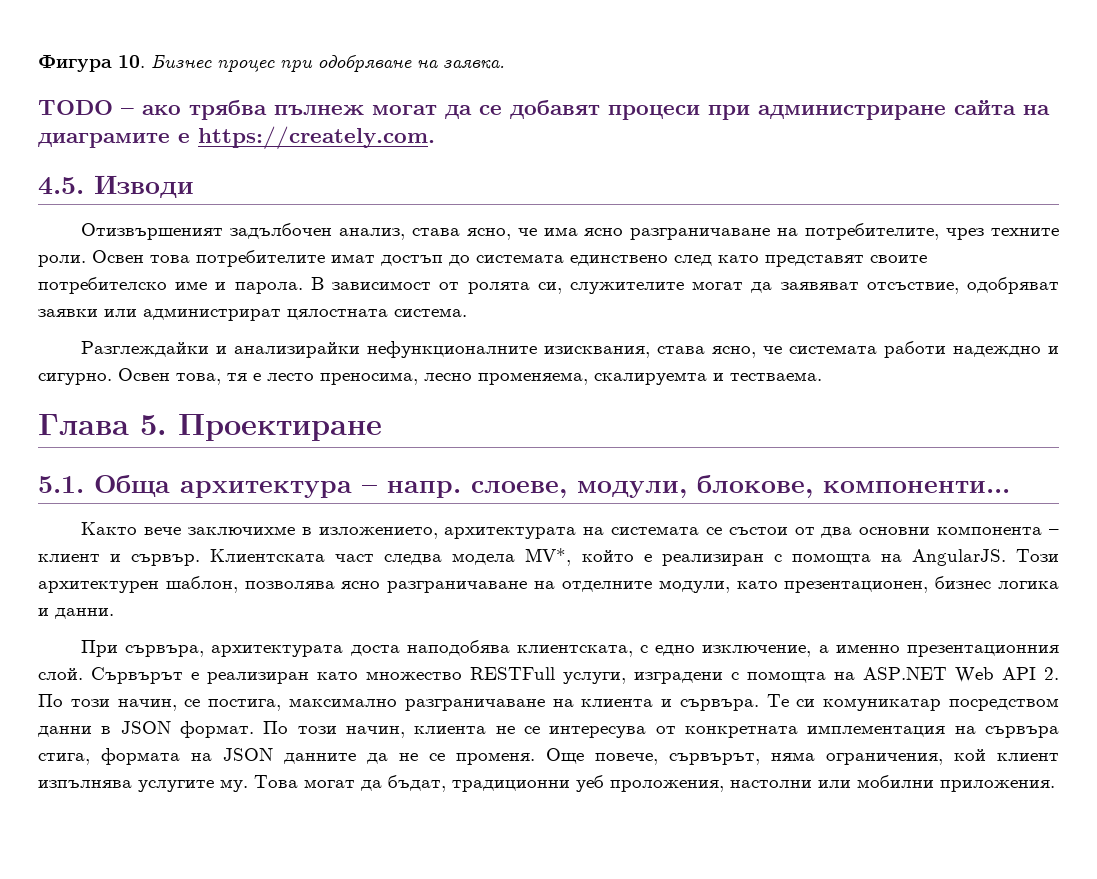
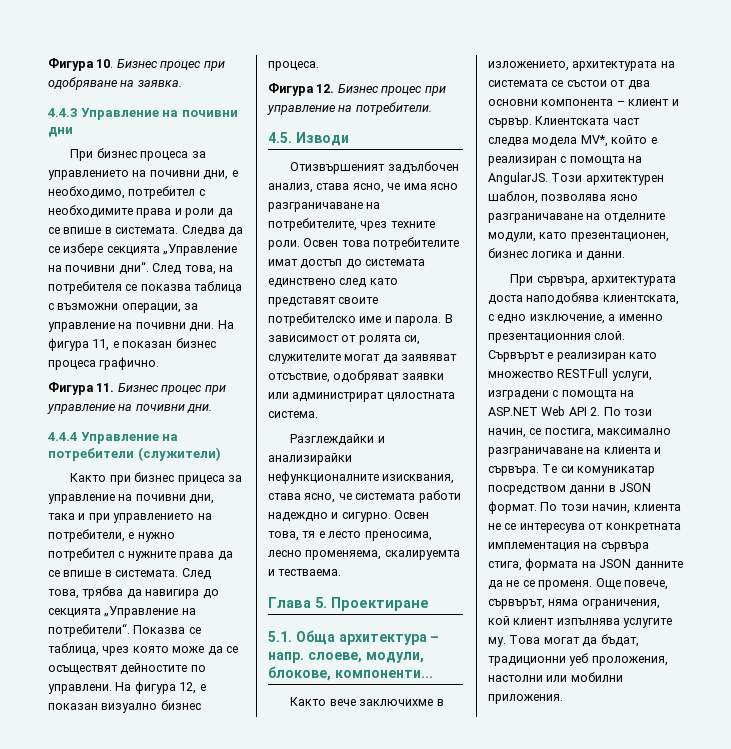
- TODO – ако трябва пълнеж могат да се добавят процеси при администриране сайта на диаграмите е https://creately.com.
+ 4.4.3 Управление на почивни дни
+ При бизнес процеса за управлението на почивни дни, е необходимо, потребител с необходимите права и роли да се впише в системата. Следва да се избере секцията „Управление на почивни дни“. След това, на потребителя се показва таблица с възможни операции, за управление на почивни дни. На фигура 11, е показан бизнес процеса графично.
+ Фигура 11. Бизнес процес при управление на почивни дни.
+ 4.4.4 Управление на потребители (служители)
+ Както при бизнес прицеса за управление на почивни дни, така и при управлението на потребители, е нужно потребител с нужните права да се впише в системата. След това, трябва да навигира до секцията „Управление на потребители“. Показва се таблица, чрез която може да се осъществят дейностите по управлени. На фигура 12, е показан визуално бизнес процеса.
+ Фигура 12. Бизнес процес при управление на потребители.

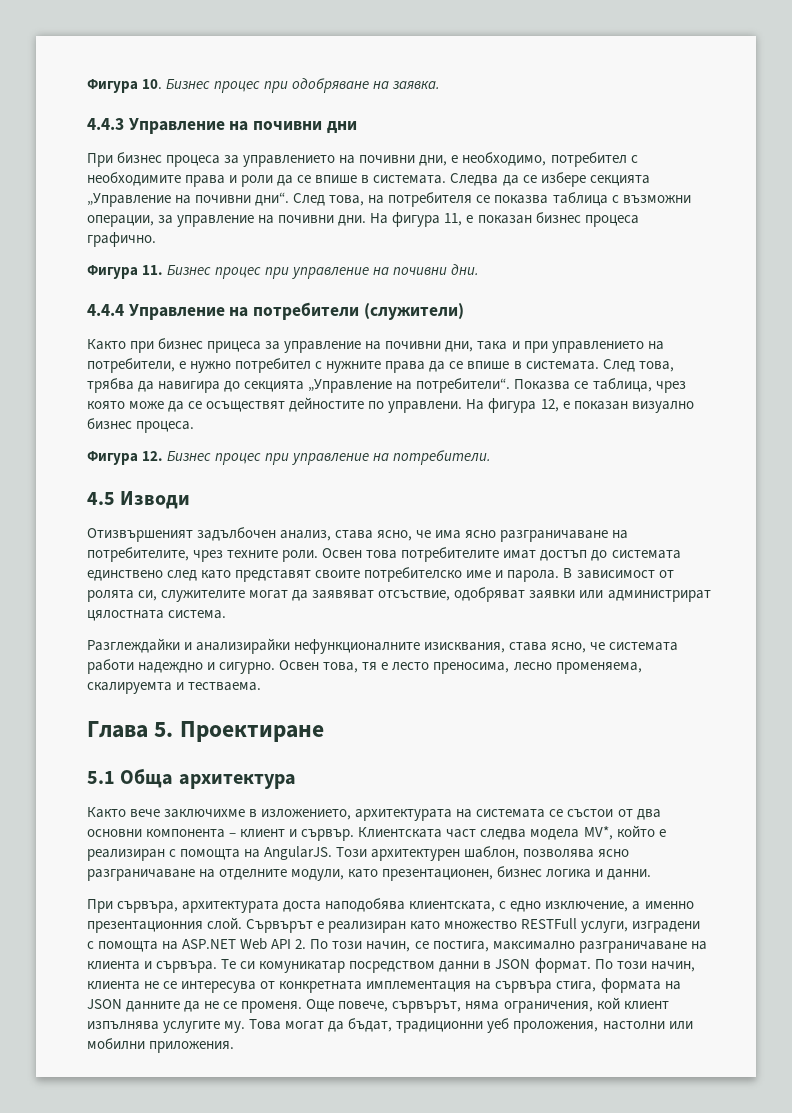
- 4.5. Изводи
+ 4.5 Изводи
- 5.1. Обща архитектура – напр. слоеве, модули, блокове, компоненти...
+ 5.1 Обща архитектура

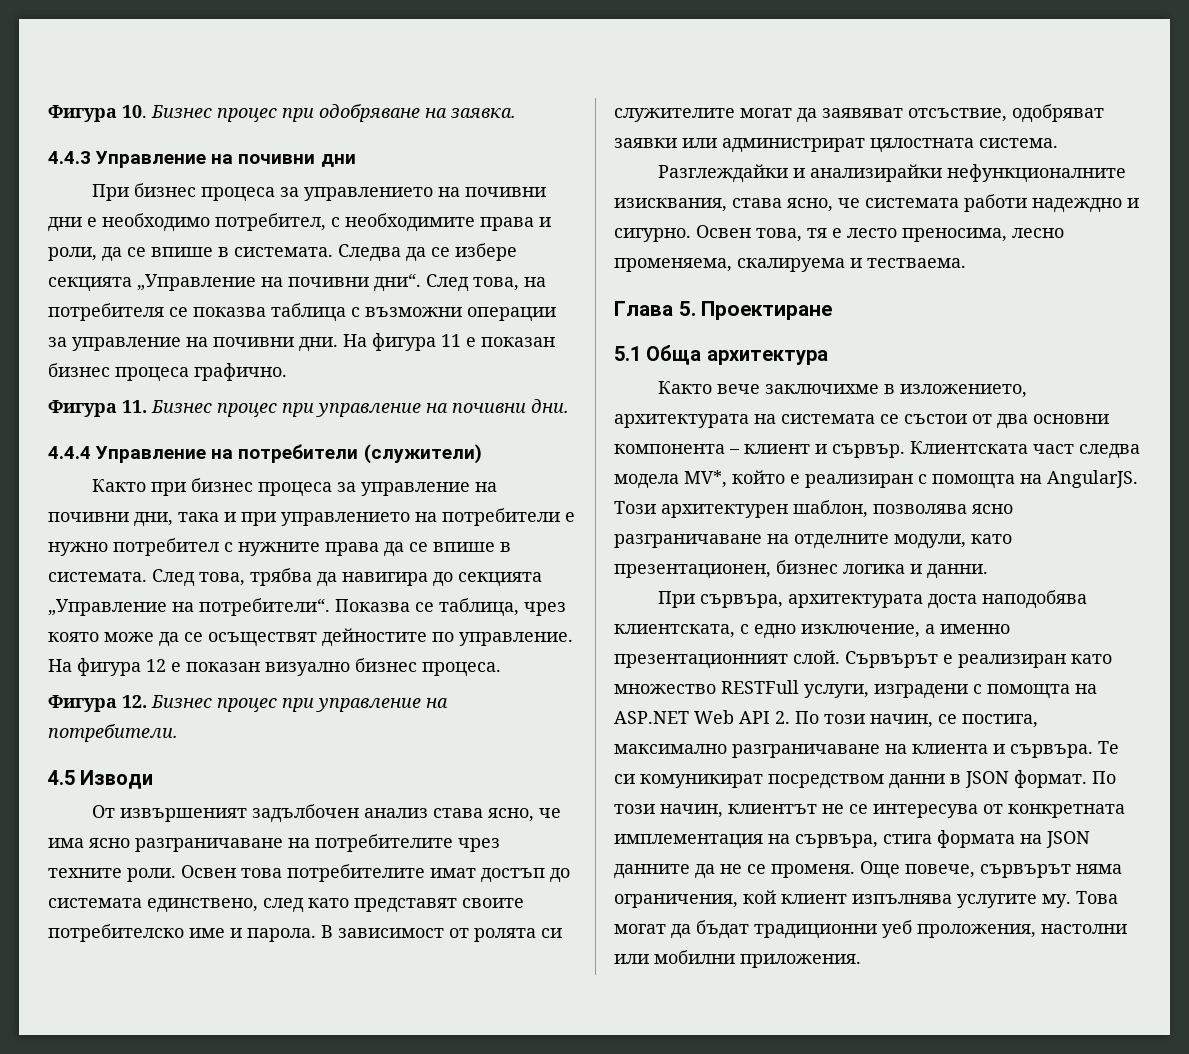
- При бизнес процеса за управлението на почивни дни, е необходимо, потребител с необходимите права и роли да се впише в системата.
+ При бизнес процеса за управлението на почивни дни е необходимо потребител, с необходимите права и роли, да се впише в системата.
- След това, на потребителя се показва таблица с възможни операции, за управление на почивни дни.
+ След това, на потребителя се показва таблица с възможни операции за управление на почивни дни.
- На фигура 11, е показан бизнес процеса графично.
+ На фигура 11 е показан бизнес процеса графично.
- Както при бизнес прицеса за управление на почивни дни, така и при управлението на потребители, е нужно потребител с нужните права да се впише в системата.
+ Както при бизнес процеса за управление на почивни дни, така и при управлението на потребители е нужно потребител с нужните права да се впише в системата.
- Показва се таблица, чрез която може да се осъществят дейностите по управлени. На фигура 12, е показан визуално бизнес процеса.
+ Показва се таблица, чрез която може да се осъществят дейностите по управление. На фигура 12 е показан визуално бизнес процеса.
- Отизвършеният задълбочен анализ, става ясно, че има ясно разграничаване на потребителите, чрез техните роли.
+ От извършеният задълбочен анализ става ясно, че има ясно разграничаване на потребителите чрез техните роли.
- Освен това потребителите имат достъп до системата единствено след като представят своите потребителско име и парола.
+ Освен това потребителите имат достъп до системата единствено, след като представят своите потребителско име и парола.
- В зависимост от ролята си, служителите могат да заявяват отсъствие, одобряват заявки или администрират цялостната система.
+ В зависимост от ролята си служителите могат да заявяват отсъствие, одобряват заявки или администрират цялостната система.
- Освен това, тя е лесто преносима, лесно променяема, скалируемта и тестваема.
+ Освен това, тя е лесто преносима, лесно променяема, скалируема и тестваема.
- При сървъра, архитектурата доста наподобява клиентската, с едно изключение, а именно презентационния слой.
+ При сървъра, архитектурата доста наподобява клиентската, с едно изключение, а именно презентационният слой.
- Те си комуникатар посредством данни в JSON формат.
+ Те си комуникират посредством данни в JSON формат.
- По този начин, клиента не се интересува от конкретната имплементация на сървъра стига, формата на JSON данните да не се променя.
+ По този начин, клиентът не се интересува от конкретната имплементация на сървъра, стига формата на JSON данните да не се променя.
- Още повече, сървърът, няма ограничения, кой клиент изпълнява услугите му.
+ Още повече, сървърът няма ограничения, кой клиент изпълнява услугите му.
- Това могат да бъдат, традиционни уеб проложения, настолни или мобилни приложения.
+ Това могат да бъдат традиционни уеб проложения, настолни или мобилни приложения.

